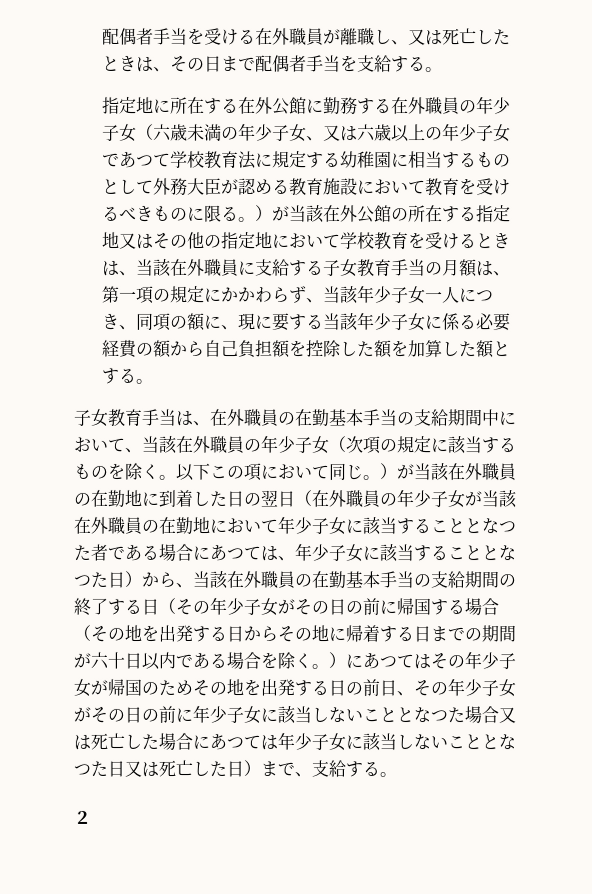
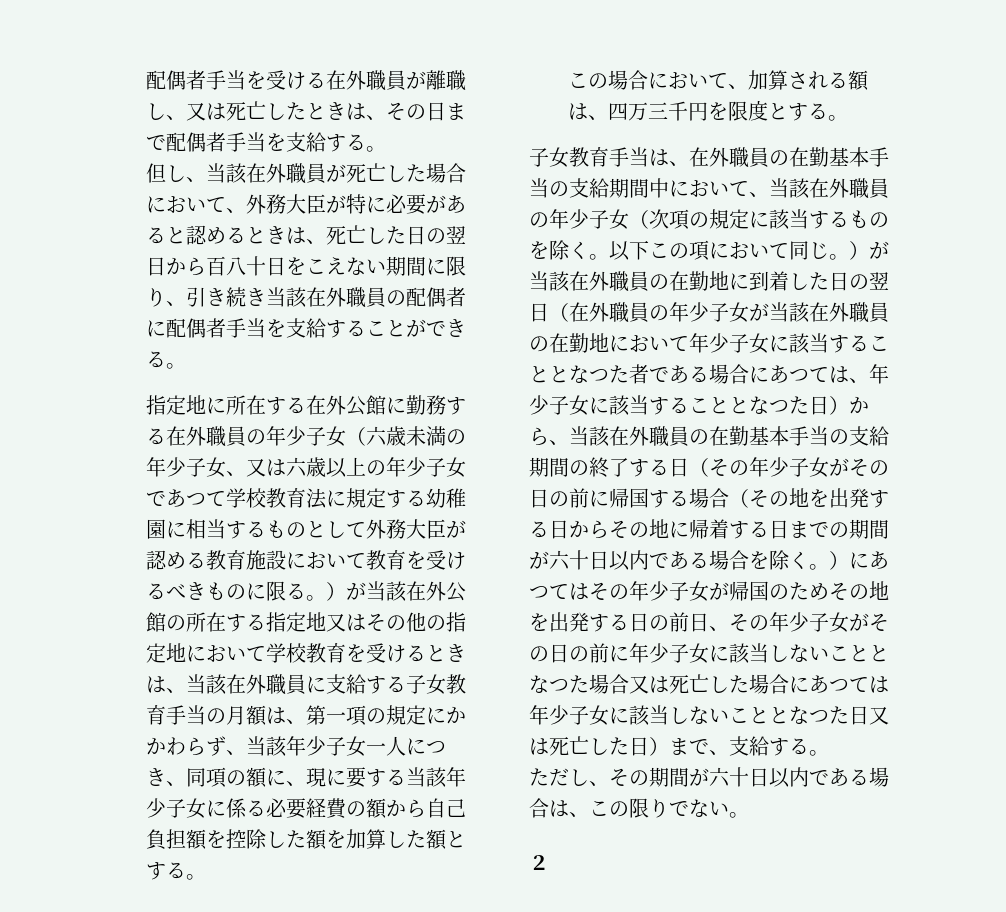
+ 但し、当該在外職員が死亡した場合において、外務大臣が特に必要があると認めるときは、死亡した日の翌日から百八十日をこえない期間に限り、引き続き当該在外職員の配偶者に配偶者手当を支給することができる。
+ この場合において、加算される額は、四万三千円を限度とする。
+ ただし、その期間が六十日以内である場合は、この限りでない。

